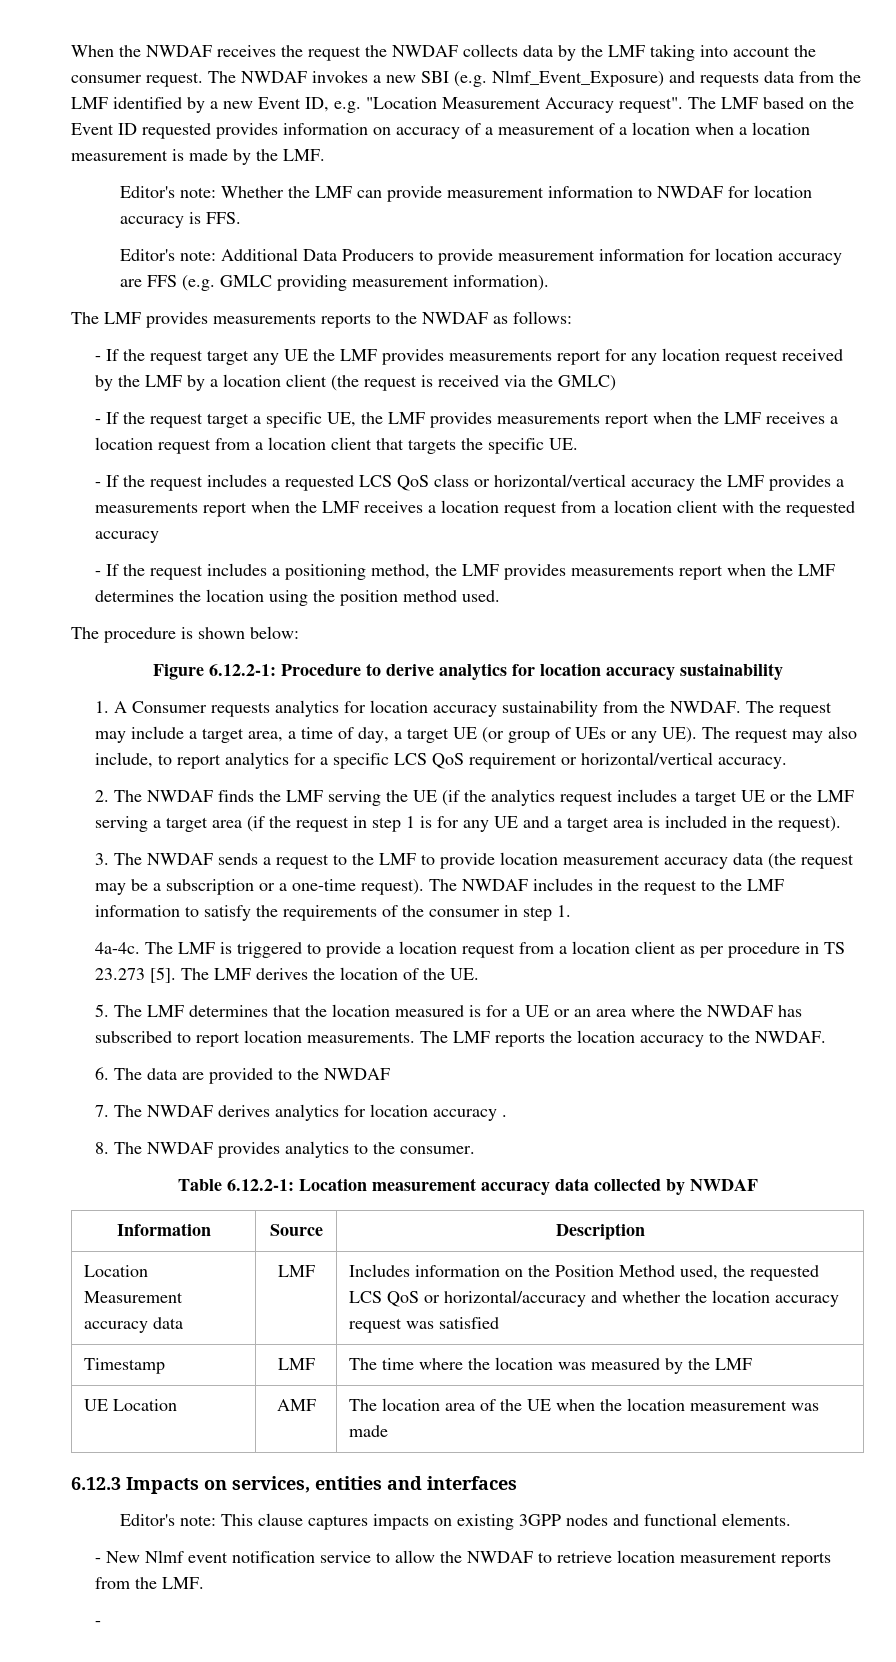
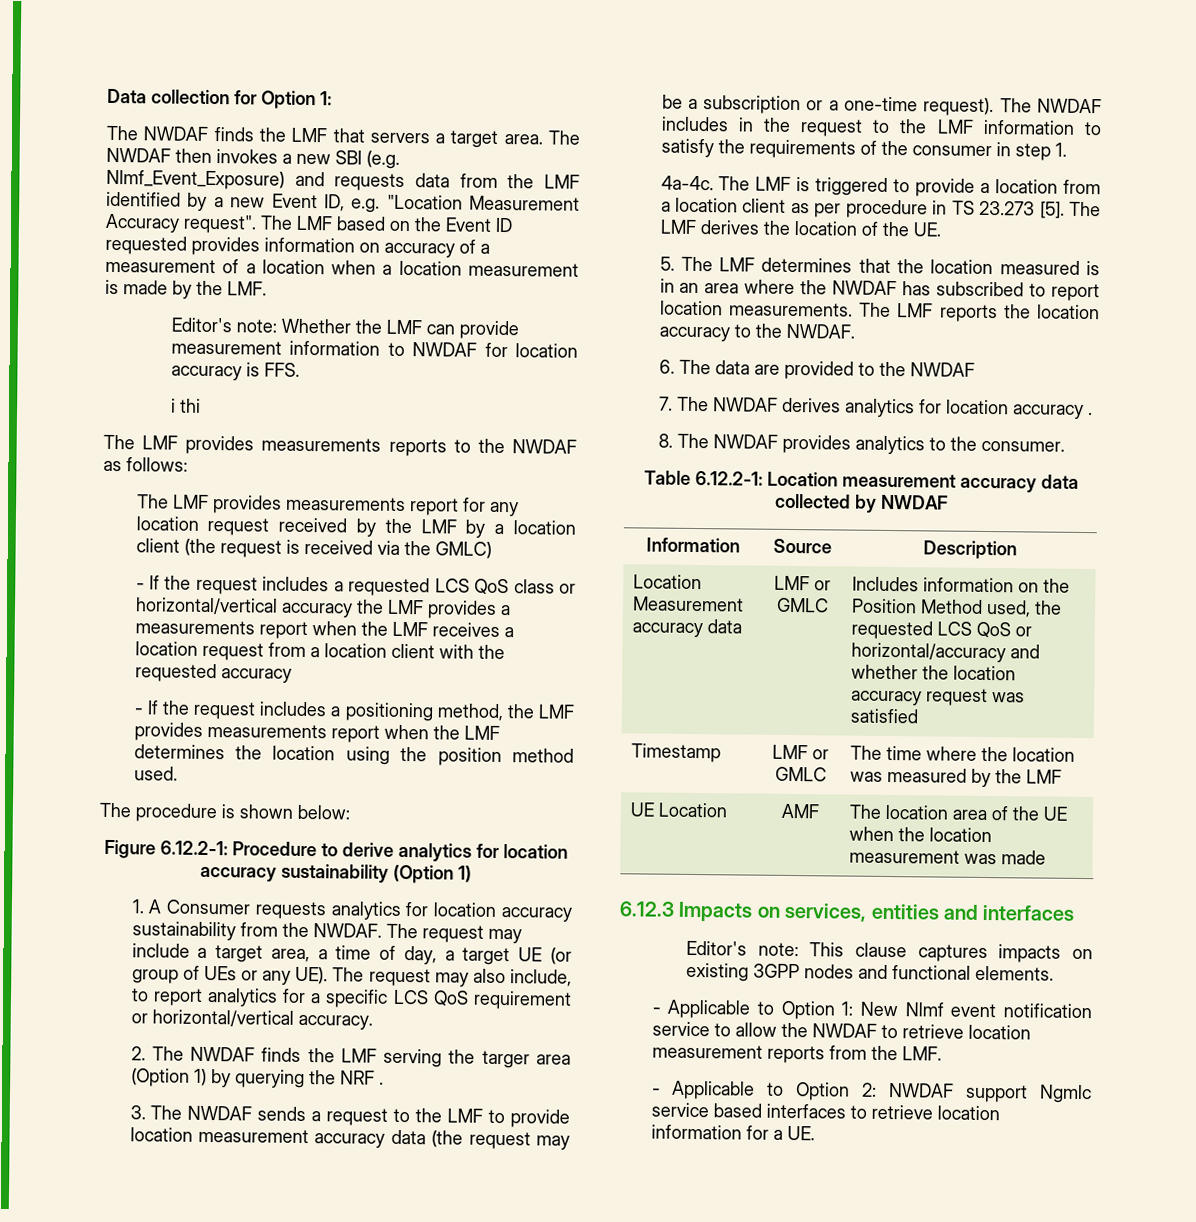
- When the NWDAF receives the request the NWDAF collects data by the LMF taking into account the consumer request. The NWDAF invokes a new SBI (e.g. Nlmf_Event_Exposure) and requests data from the LMF identified by a new Event ID, e.g. "Location Measurement Accuracy request".
+ Data collection for Option 1:
+ The NWDAF finds the LMF that servers a target area. The NWDAF then invokes a new SBI (e.g. Nlmf_Event_Exposure) and requests data from the LMF identified by a new Event ID, e.g. "Location Measurement Accuracy request".
- Editor's note: Additional Data Producers to provide measurement information for location accuracy are FFS (e.g. GMLC providing measurement information).
+ i thi
- - If the request target any UE the LMF provides measurements report for any location request received by the LMF by a location client (the request is received via the GMLC)
+ The LMF provides measurements report for any location request received by the LMF by a location client (the request is received via the GMLC)
- - If the request target a specific UE, the LMF provides measurements report when the LMF receives a location request from a location client that targets the specific UE.
- Figure 6.12.2-1: Procedure to derive analytics for location accuracy sustainability
+ Figure 6.12.2-1: Procedure to derive analytics for location accuracy sustainability (Option 1)
- 2. The NWDAF finds the LMF serving the UE (if the analytics request includes a target UE or the LMF serving a target area (if the request in step 1 is for any UE and a target area is included in the request).
+ 2. The NWDAF finds the LMF serving the targer area (Option 1) by querying the NRF .
- The LMF is triggered to provide a location request from a location client as per procedure in TS 23.273 [5].
+ The LMF is triggered to provide a location from a location client as per procedure in TS 23.273 [5].
- 5. The LMF determines that the location measured is for a UE or an area where the NWDAF has subscribed to report location measurements.
+ 5. The LMF determines that the location measured is in an area where the NWDAF has subscribed to report location measurements.
- Location Measurement accuracy data | LMF | Includes information on the Position Method used, the requested LCS QoS or horizontal/accuracy and whether the location accuracy request was satisfied
+ Location Measurement accuracy data | LMF or GMLC | Includes information on the Position Method used, the requested LCS QoS or horizontal/accuracy and whether the location accuracy request was satisfied
- Timestamp | LMF | The time where the location was measured by the LMF
+ Timestamp | LMF or GMLC | The time where the location was measured by the LMF
- - New Nlmf event notification service to allow the NWDAF to retrieve location measurement reports from the LMF.
- -
+ - Applicable to Option 1: New Nlmf event notification service to allow the NWDAF to retrieve location measurement reports from the LMF.
+ - Applicable to Option 2: NWDAF support Ngmlc service based interfaces to retrieve location information for a UE.

